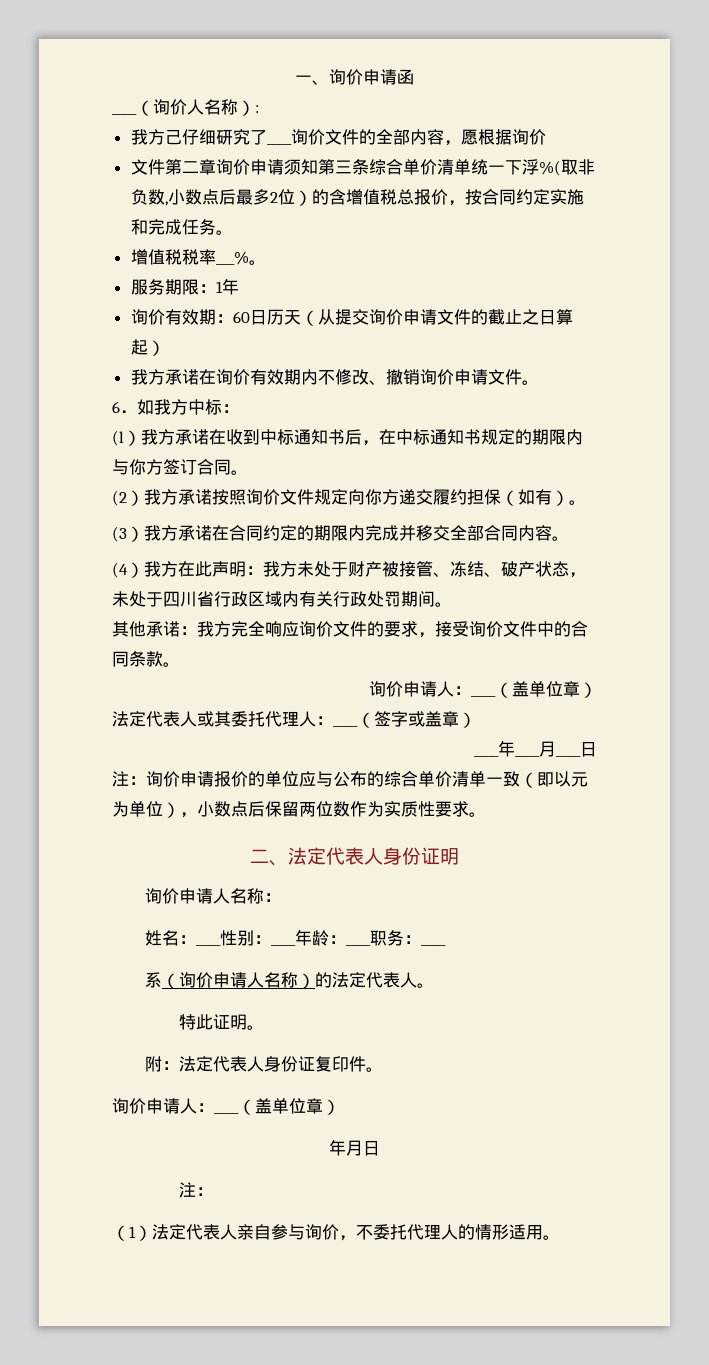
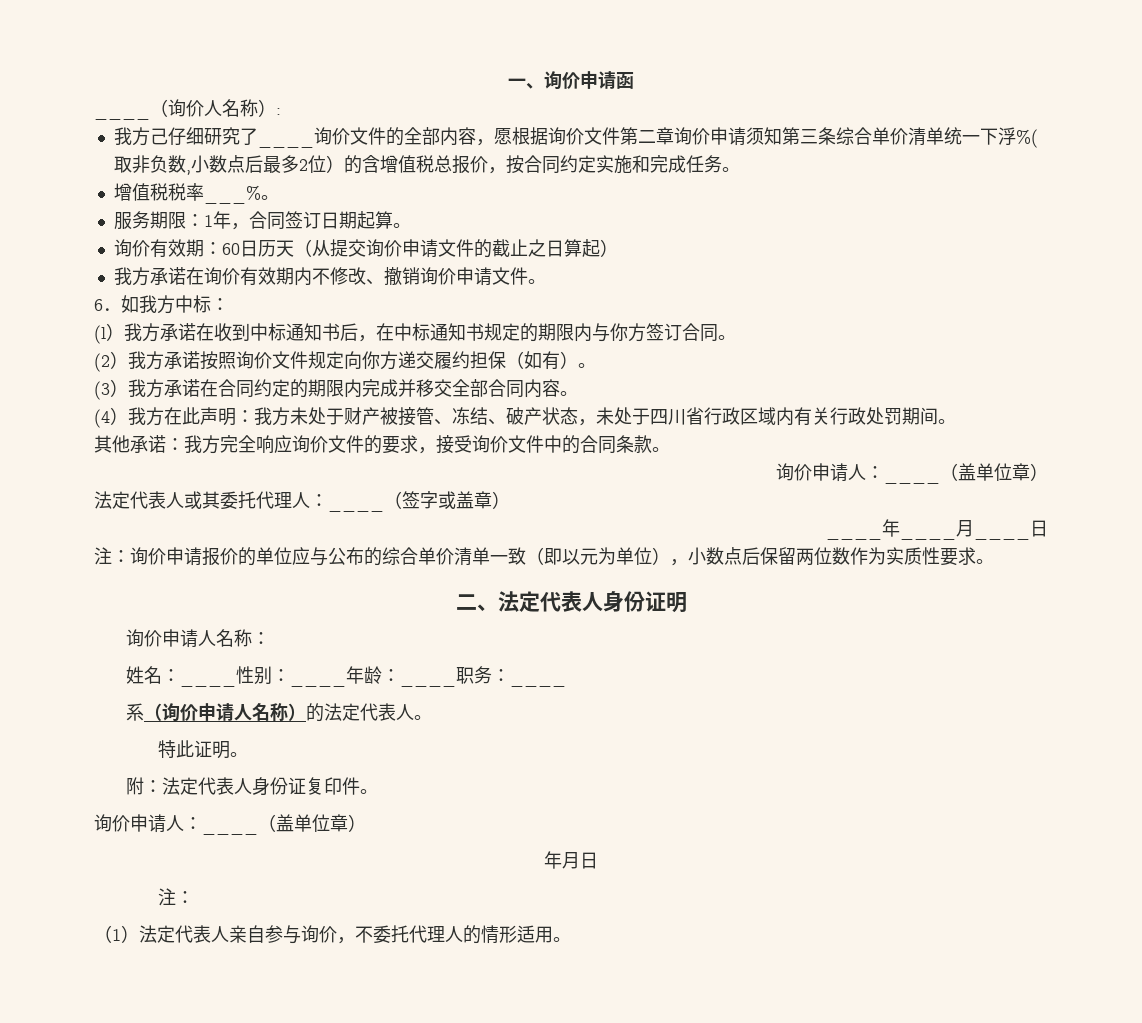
- 我方己仔细研究了____询价文件的全部内容，愿根据询价
- 文件第二章询价申请须知第三条综合单价清单统一下浮%(取非负数,小数点后最多2位）的含增值税总报价，按合同约定实施和完成任务。
+ 我方己仔细研究了____询价文件的全部内容，愿根据询价文件第二章询价申请须知第三条综合单价清单统一下浮%(取非负数,小数点后最多2位）的含增值税总报价，按合同约定实施和完成任务。
- 服务期限：1年
+ 服务期限：1年，合同签订日期起算。

